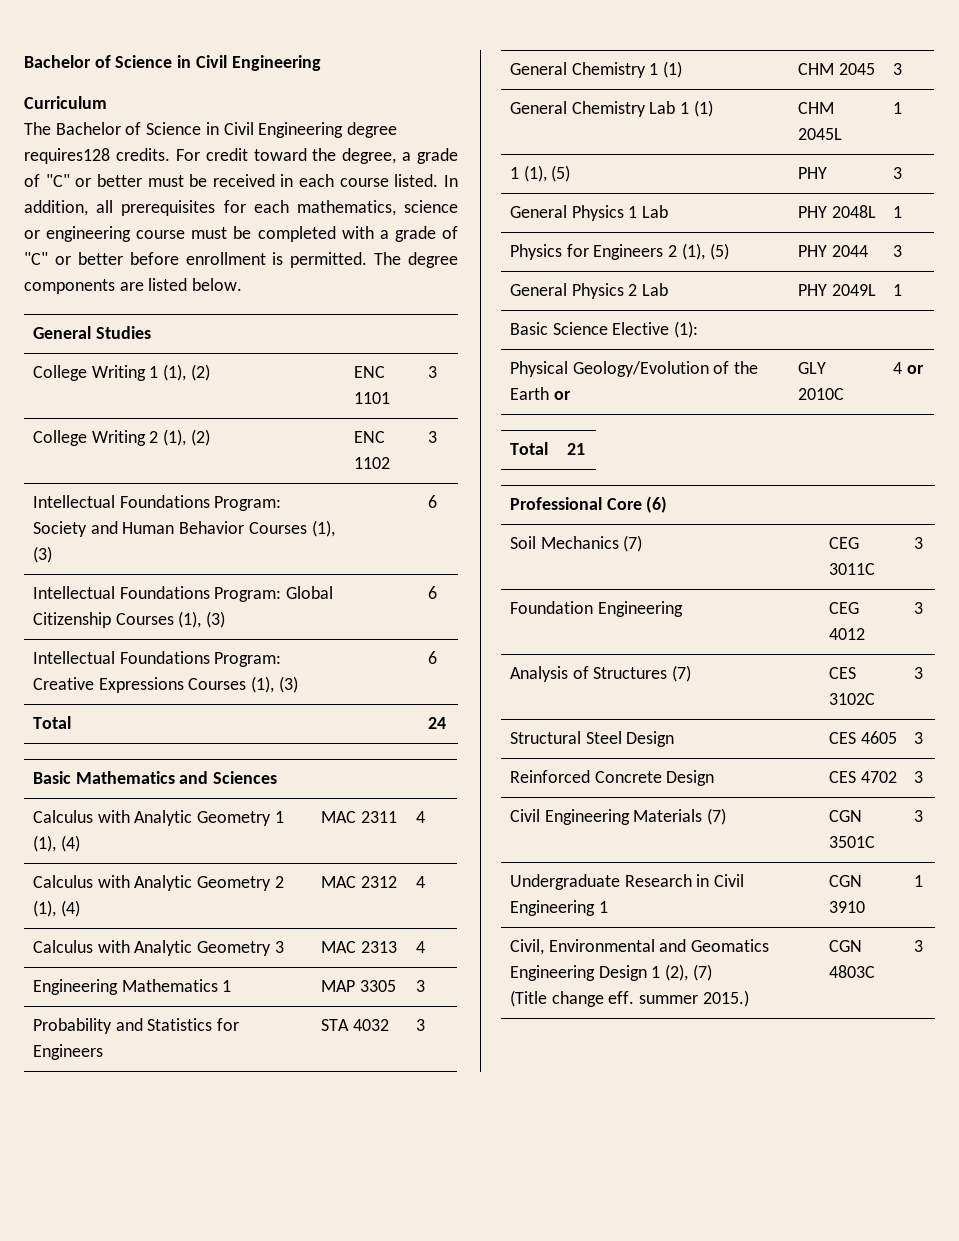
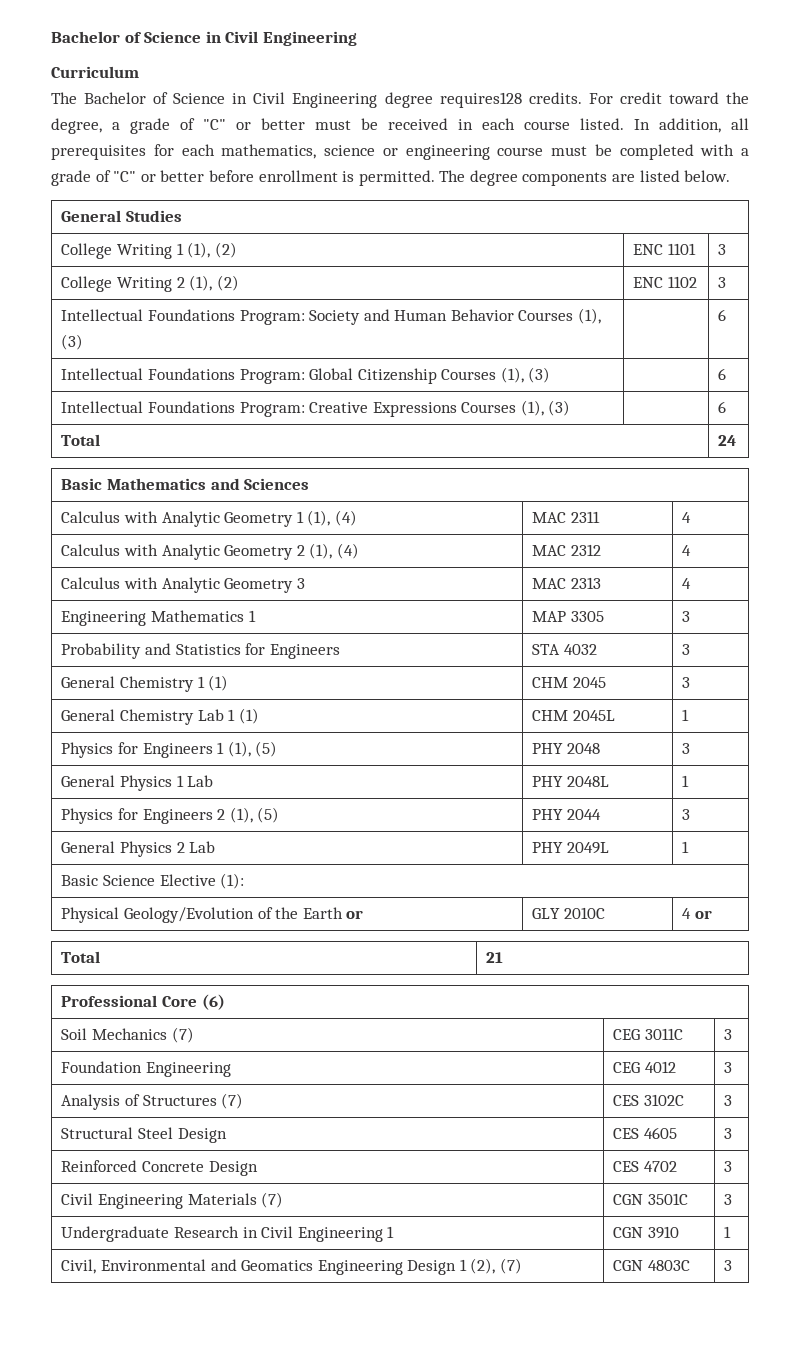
- 1 (1), (5) | PHY | 3
+ Physics for Engineers 1 (1), (5) | PHY 2048 | 3
- Civil, Environmental and Geomatics Engineering Design 1 (2), (7)
- (Title change eff. summer 2015.) | CGN 4803C | 3
+ Civil, Environmental and Geomatics Engineering Design 1 (2), (7) | CGN 4803C | 3

